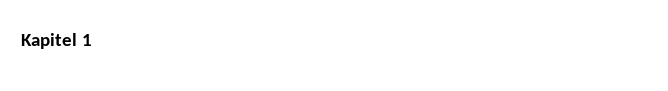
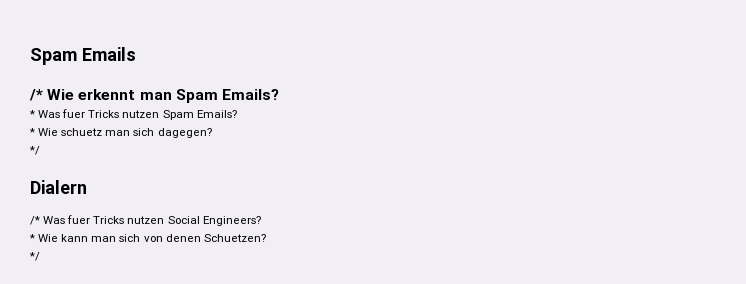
- Kapitel 1
+ Spam Emails
+ /* Wie erkennt man Spam Emails?
+ * Was fuer Tricks nutzen Spam Emails?
+ * Wie schuetz man sich dagegen?
+ */
+ Dialern
+ /* Was fuer Tricks nutzen Social Engineers?
+ * Wie kann man sich von denen Schuetzen?
+ */

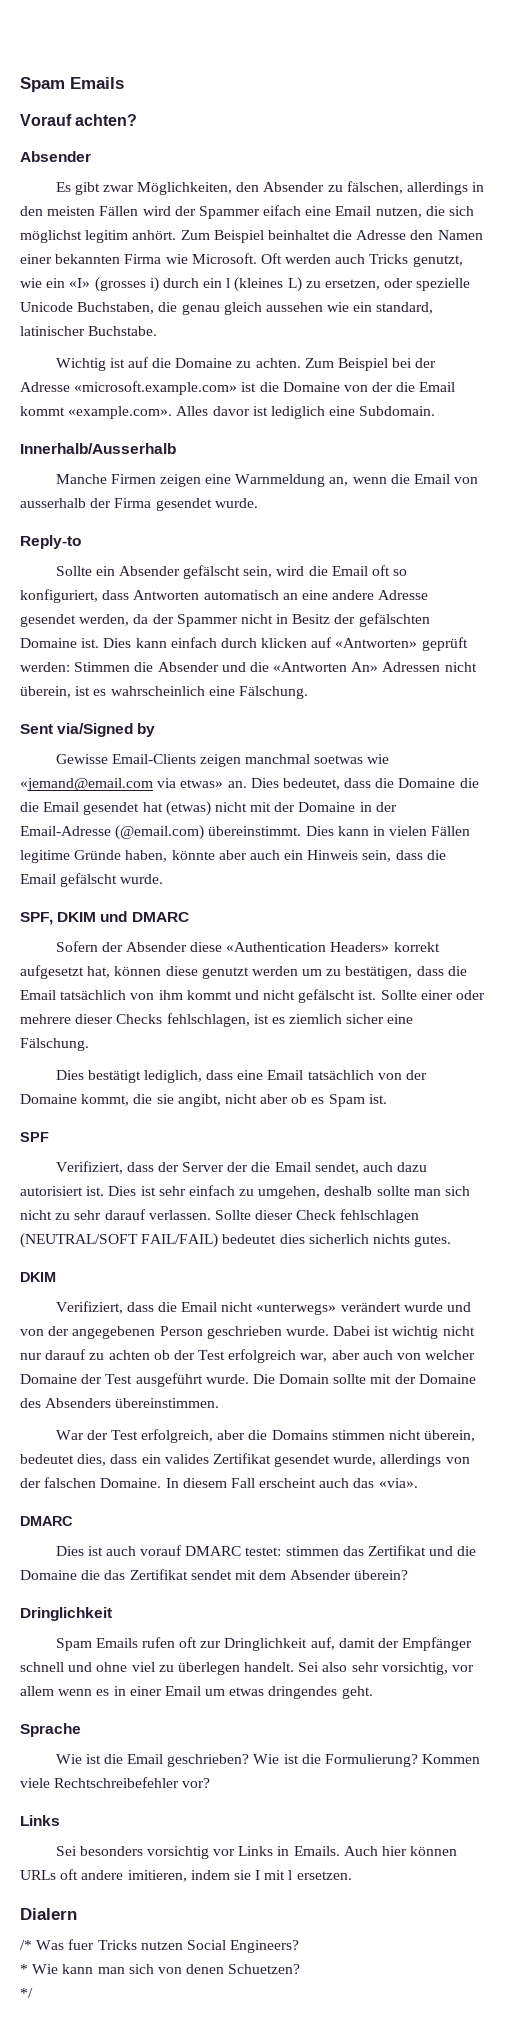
- /* Wie erkennt man Spam Emails?
- * Was fuer Tricks nutzen Spam Emails?
- * Wie schuetz man sich dagegen?
- */
+ Vorauf achten?
+ Absender
+ Es gibt zwar Möglichkeiten, den Absender zu fälschen, allerdings in den meisten Fällen wird der Spammer eifach eine Email nutzen, die sich möglichst legitim anhört. Zum Beispiel beinhaltet die Adresse den Namen einer bekannten Firma wie Microsoft. Oft werden auch Tricks genutzt, wie ein «I» (grosses i) durch ein l (kleines L) zu ersetzen, oder spezielle Unicode Buchstaben, die genau gleich aussehen wie ein standard, latinischer Buchstabe.
+ Wichtig ist auf die Domaine zu achten. Zum Beispiel bei der Adresse «microsoft.example.com» ist die Domaine von der die Email kommt «example.com». Alles davor ist lediglich eine Subdomain.
+ Innerhalb/Ausserhalb
+ Manche Firmen zeigen eine Warnmeldung an, wenn die Email von ausserhalb der Firma gesendet wurde.
+ Reply-to
+ Sollte ein Absender gefälscht sein, wird die Email oft so konfiguriert, dass Antworten automatisch an eine andere Adresse gesendet werden, da der Spammer nicht in Besitz der gefälschten Domaine ist. Dies kann einfach durch klicken auf «Antworten» geprüft werden: Stimmen die Absender und die «Antworten An» Adressen nicht überein, ist es wahrscheinlich eine Fälschung.
+ Sent via/Signed by
+ Gewisse Email-Clients zeigen manchmal soetwas wie «jemand@email.com via etwas» an. Dies bedeutet, dass die Domaine die die Email gesendet hat (etwas) nicht mit der Domaine in der Email-Adresse (@email.com) übereinstimmt. Dies kann in vielen Fällen legitime Gründe haben, könnte aber auch ein Hinweis sein, dass die Email gefälscht wurde.
+ SPF, DKIM und DMARC
+ Sofern der Absender diese «Authentication Headers» korrekt aufgesetzt hat, können diese genutzt werden um zu bestätigen, dass die Email tatsächlich von ihm kommt und nicht gefälscht ist. Sollte einer oder mehrere dieser Checks fehlschlagen, ist es ziemlich sicher eine Fälschung.
+ Dies bestätigt lediglich, dass eine Email tatsächlich von der Domaine kommt, die sie angibt, nicht aber ob es Spam ist.
+ SPF
+ Verifiziert, dass der Server der die Email sendet, auch dazu autorisiert ist. Dies ist sehr einfach zu umgehen, deshalb sollte man sich nicht zu sehr darauf verlassen. Sollte dieser Check fehlschlagen (NEUTRAL/SOFT FAIL/FAIL) bedeutet dies sicherlich nichts gutes.
+ DKIM
+ Verifiziert, dass die Email nicht «unterwegs» verändert wurde und von der angegebenen Person geschrieben wurde. Dabei ist wichtig nicht nur darauf zu achten ob der Test erfolgreich war, aber auch von welcher Domaine der Test ausgeführt wurde. Die Domain sollte mit der Domaine des Absenders übereinstimmen.
+ War der Test erfolgreich, aber die Domains stimmen nicht überein, bedeutet dies, dass ein valides Zertifikat gesendet wurde, allerdings von der falschen Domaine. In diesem Fall erscheint auch das «via».
+ DMARC
+ Dies ist auch vorauf DMARC testet: stimmen das Zertifikat und die Domaine die das Zertifikat sendet mit dem Absender überein?
+ Dringlichkeit
+ Spam Emails rufen oft zur Dringlichkeit auf, damit der Empfänger schnell und ohne viel zu überlegen handelt. Sei also sehr vorsichtig, vor allem wenn es in einer Email um etwas dringendes geht.
+ Sprache
+ Wie ist die Email geschrieben? Wie ist die Formulierung? Kommen viele Rechtschreibefehler vor?
+ Links
+ Sei besonders vorsichtig vor Links in Emails. Auch hier können URLs oft andere imitieren, indem sie I mit l ersetzen.

